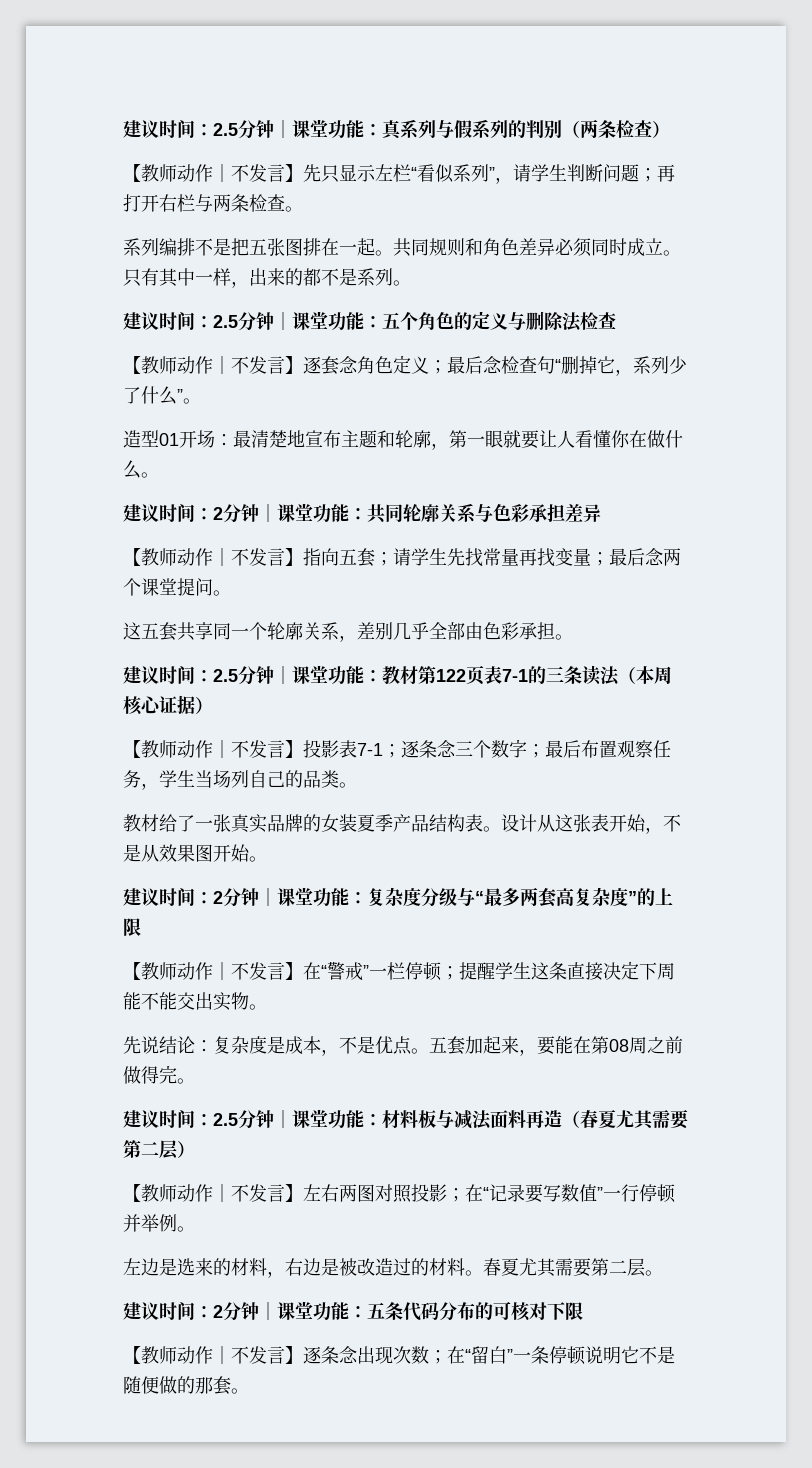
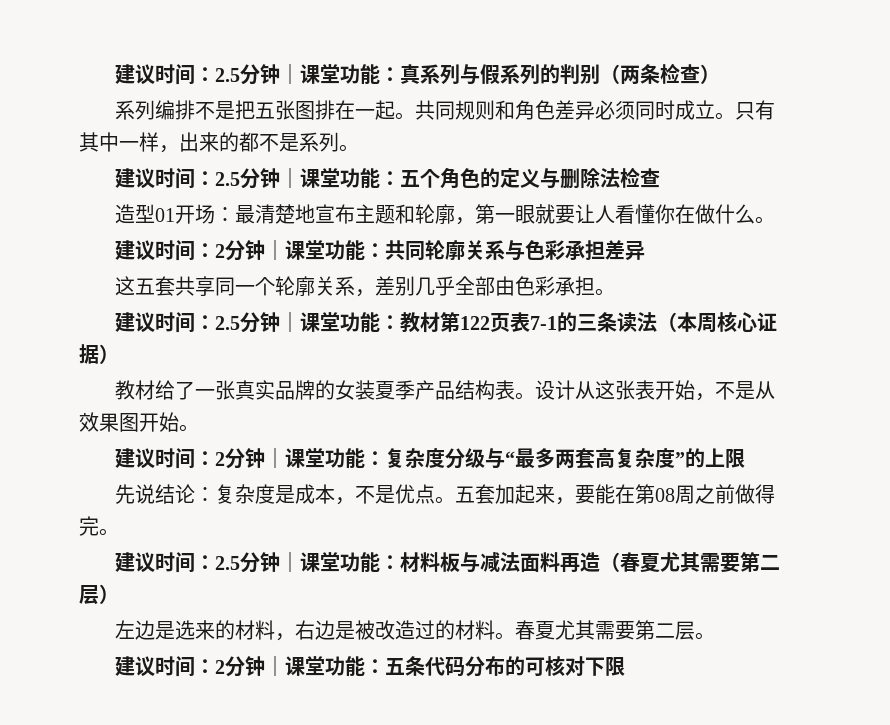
- 【教师动作｜不发言】先只显示左栏“看似系列”，请学生判断问题；再打开右栏与两条检查。
- 【教师动作｜不发言】逐套念角色定义；最后念检查句“删掉它，系列少了什么”。
- 【教师动作｜不发言】指向五套；请学生先找常量再找变量；最后念两个课堂提问。
- 【教师动作｜不发言】投影表7-1；逐条念三个数字；最后布置观察任务，学生当场列自己的品类。
- 【教师动作｜不发言】在“警戒”一栏停顿；提醒学生这条直接决定下周能不能交出实物。
- 【教师动作｜不发言】左右两图对照投影；在“记录要写数值”一行停顿并举例。
- 【教师动作｜不发言】逐条念出现次数；在“留白”一条停顿说明它不是随便做的那套。

